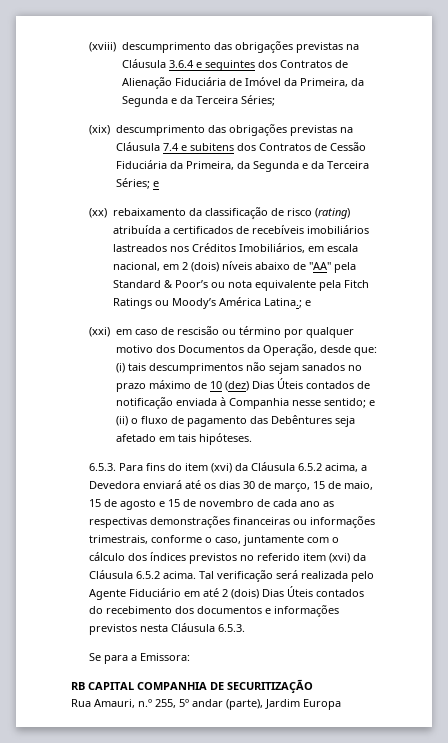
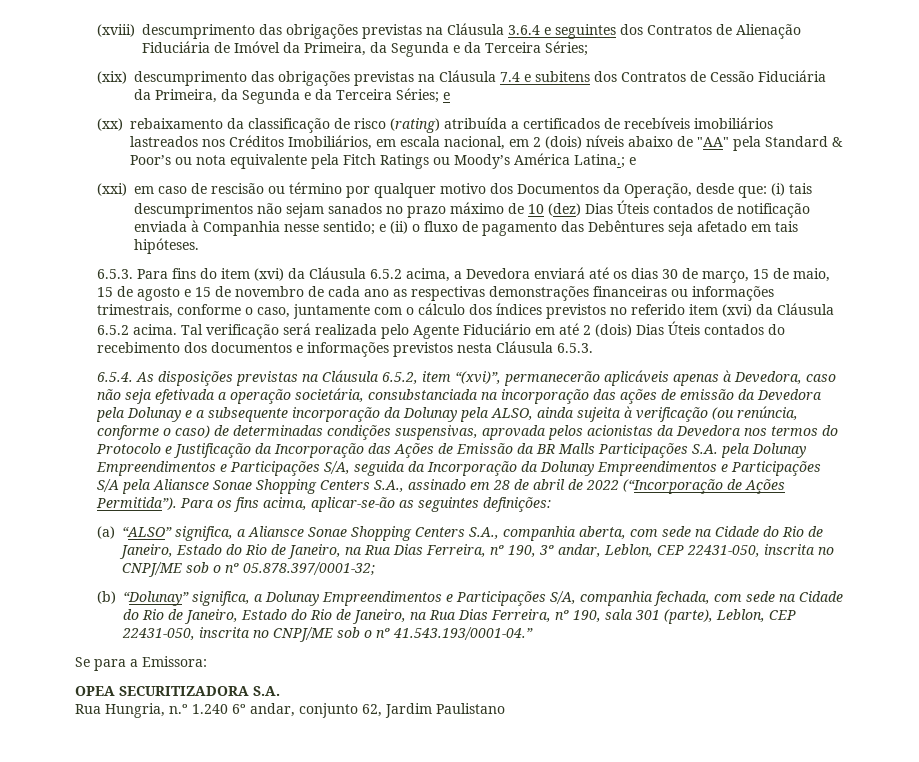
+ 6.5.4. As disposições previstas na Cláusula 6.5.2, item “(xvi)”, permanecerão aplicáveis apenas à Devedora, caso não seja efetivada a operação societária, consubstanciada na incorporação das ações de emissão da Devedora pela Dolunay e a subsequente incorporação da Dolunay pela ALSO, ainda sujeita à verificação (ou renúncia, conforme o caso) de determinadas condições suspensivas, aprovada pelos acionistas da Devedora nos termos do Protocolo e Justificação da Incorporação das Ações de Emissão da BR Malls Participações S.A. pela Dolunay Empreendimentos e Participações S/A, seguida da Incorporação da Dolunay Empreendimentos e Participações S/A pela Aliansce Sonae Shopping Centers S.A., assinado em 28 de abril de 2022 (“Incorporação de Ações Permitida”). Para os fins acima, aplicar-se-ão as seguintes definições:
+ (a) “ALSO” significa, a Aliansce Sonae Shopping Centers S.A., companhia aberta, com sede na Cidade do Rio de Janeiro, Estado do Rio de Janeiro, na Rua Dias Ferreira, nº 190, 3º andar, Leblon, CEP 22431-050, inscrita no CNPJ/ME sob o nº 05.878.397/0001-32;
+ (b) “Dolunay” significa, a Dolunay Empreendimentos e Participações S/A, companhia fechada, com sede na Cidade do Rio de Janeiro, Estado do Rio de Janeiro, na Rua Dias Ferreira, nº 190, sala 301 (parte), Leblon, CEP 22431-050, inscrita no CNPJ/ME sob o nº 41.543.193/0001-04.”
  Se para a Emissora:
- RB CAPITAL COMPANHIA DE SECURITIZAÇÃO
- Rua Amauri, n.º 255, 5º andar (parte), Jardim Europa
+ OPEA SECURITIZADORA S.A.
+ Rua Hungria, n.º 1.240 6º andar, conjunto 62, Jardim Paulistano

